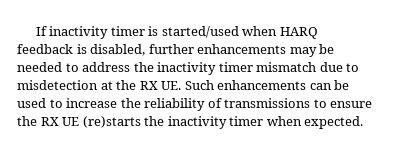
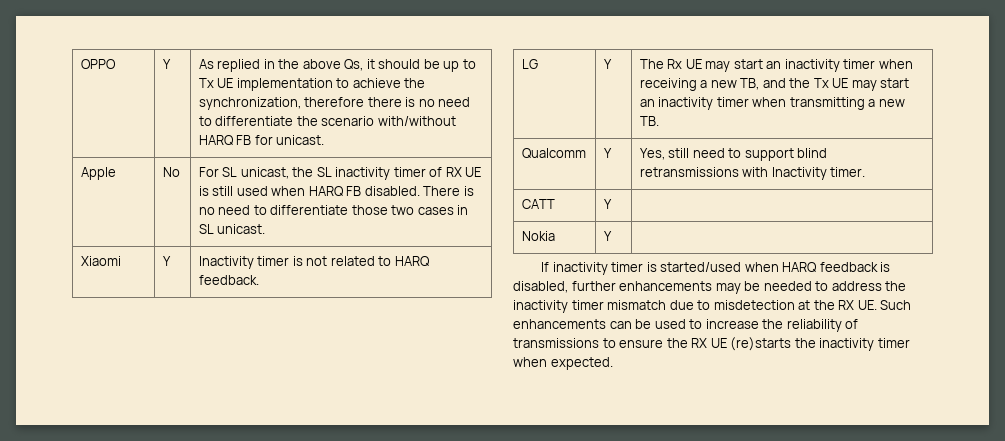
+ OPPO | Y | As replied in the above Qs, it should be up to Tx UE implementation to achieve the synchronization, therefore there is no need to differentiate the scenario with/without HARQ FB for unicast.
+ Apple | No | For SL unicast, the SL inactivity timer of RX UE is still used when HARQ FB disabled. There is no need to differentiate those two cases in SL unicast.
+ Xiaomi | Y | Inactivity timer is not related to HARQ feedback.
+ LG | Y | The Rx UE may start an inactivity timer when receiving a new TB, and the Tx UE may start an inactivity timer when transmitting a new TB.
+ Qualcomm | Y | Yes, still need to support blind retransmissions with Inactivity timer.
+ CATT | Y |
+ Nokia | Y |

